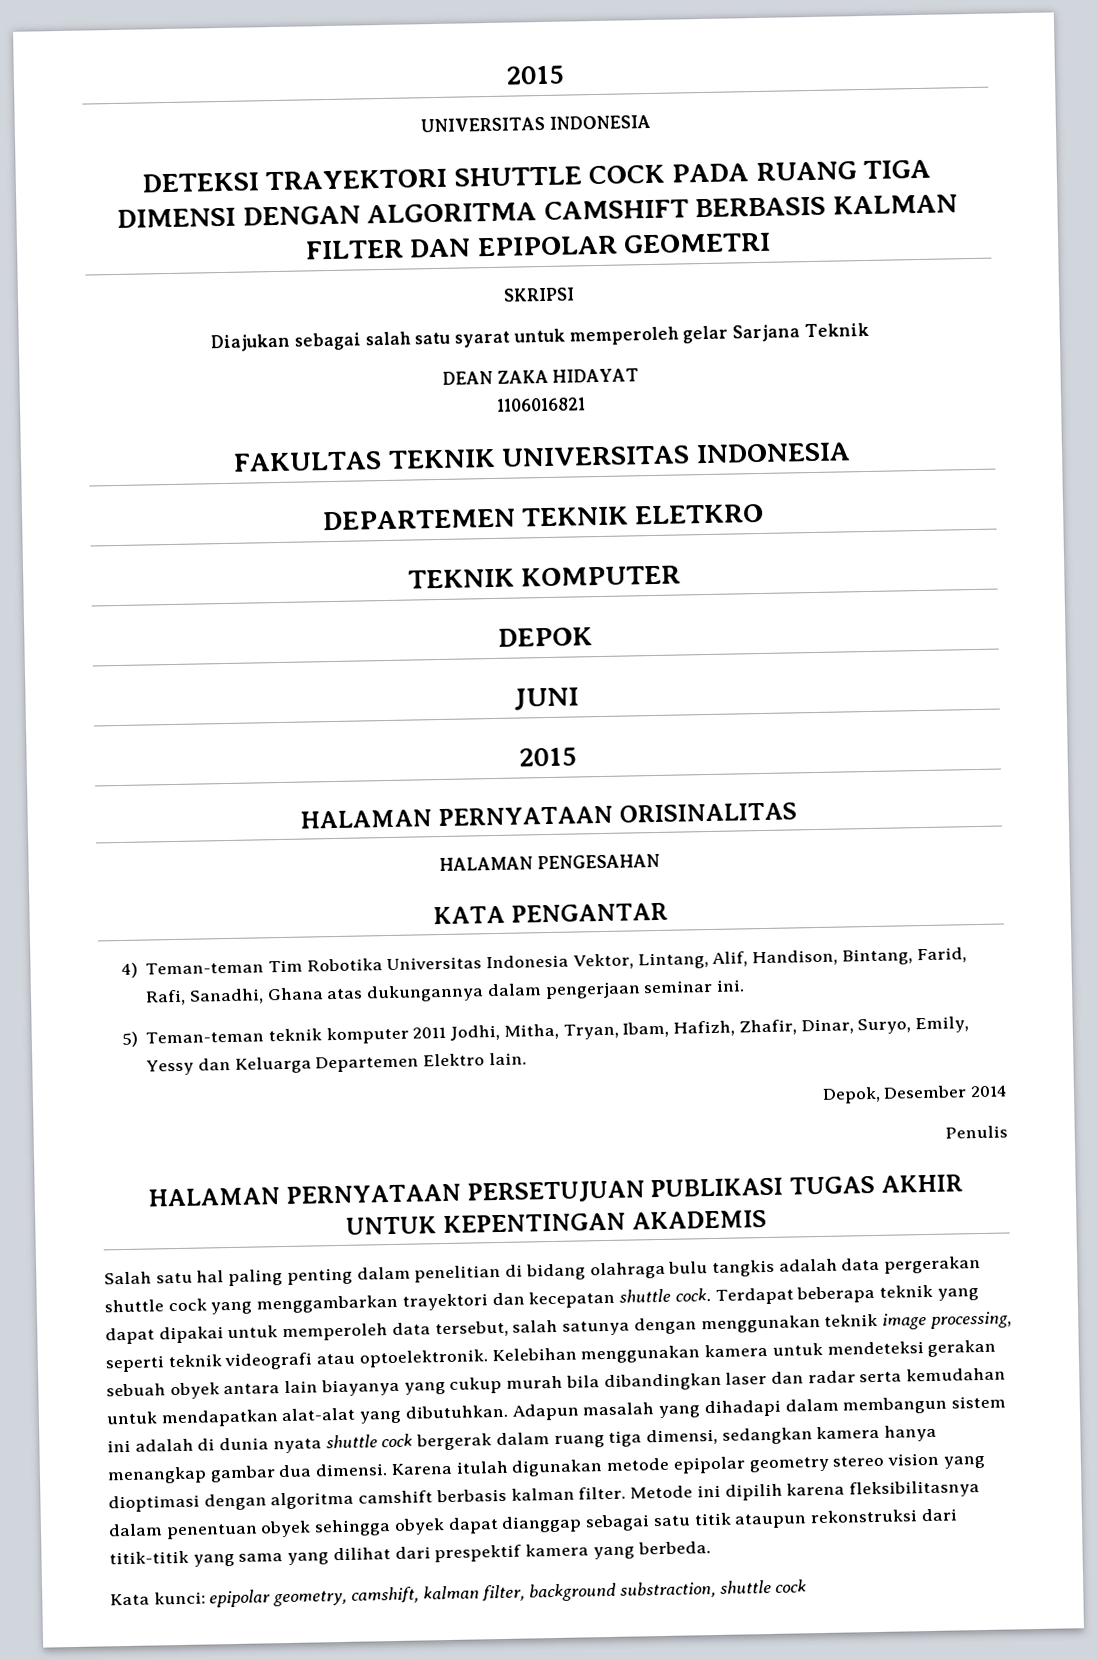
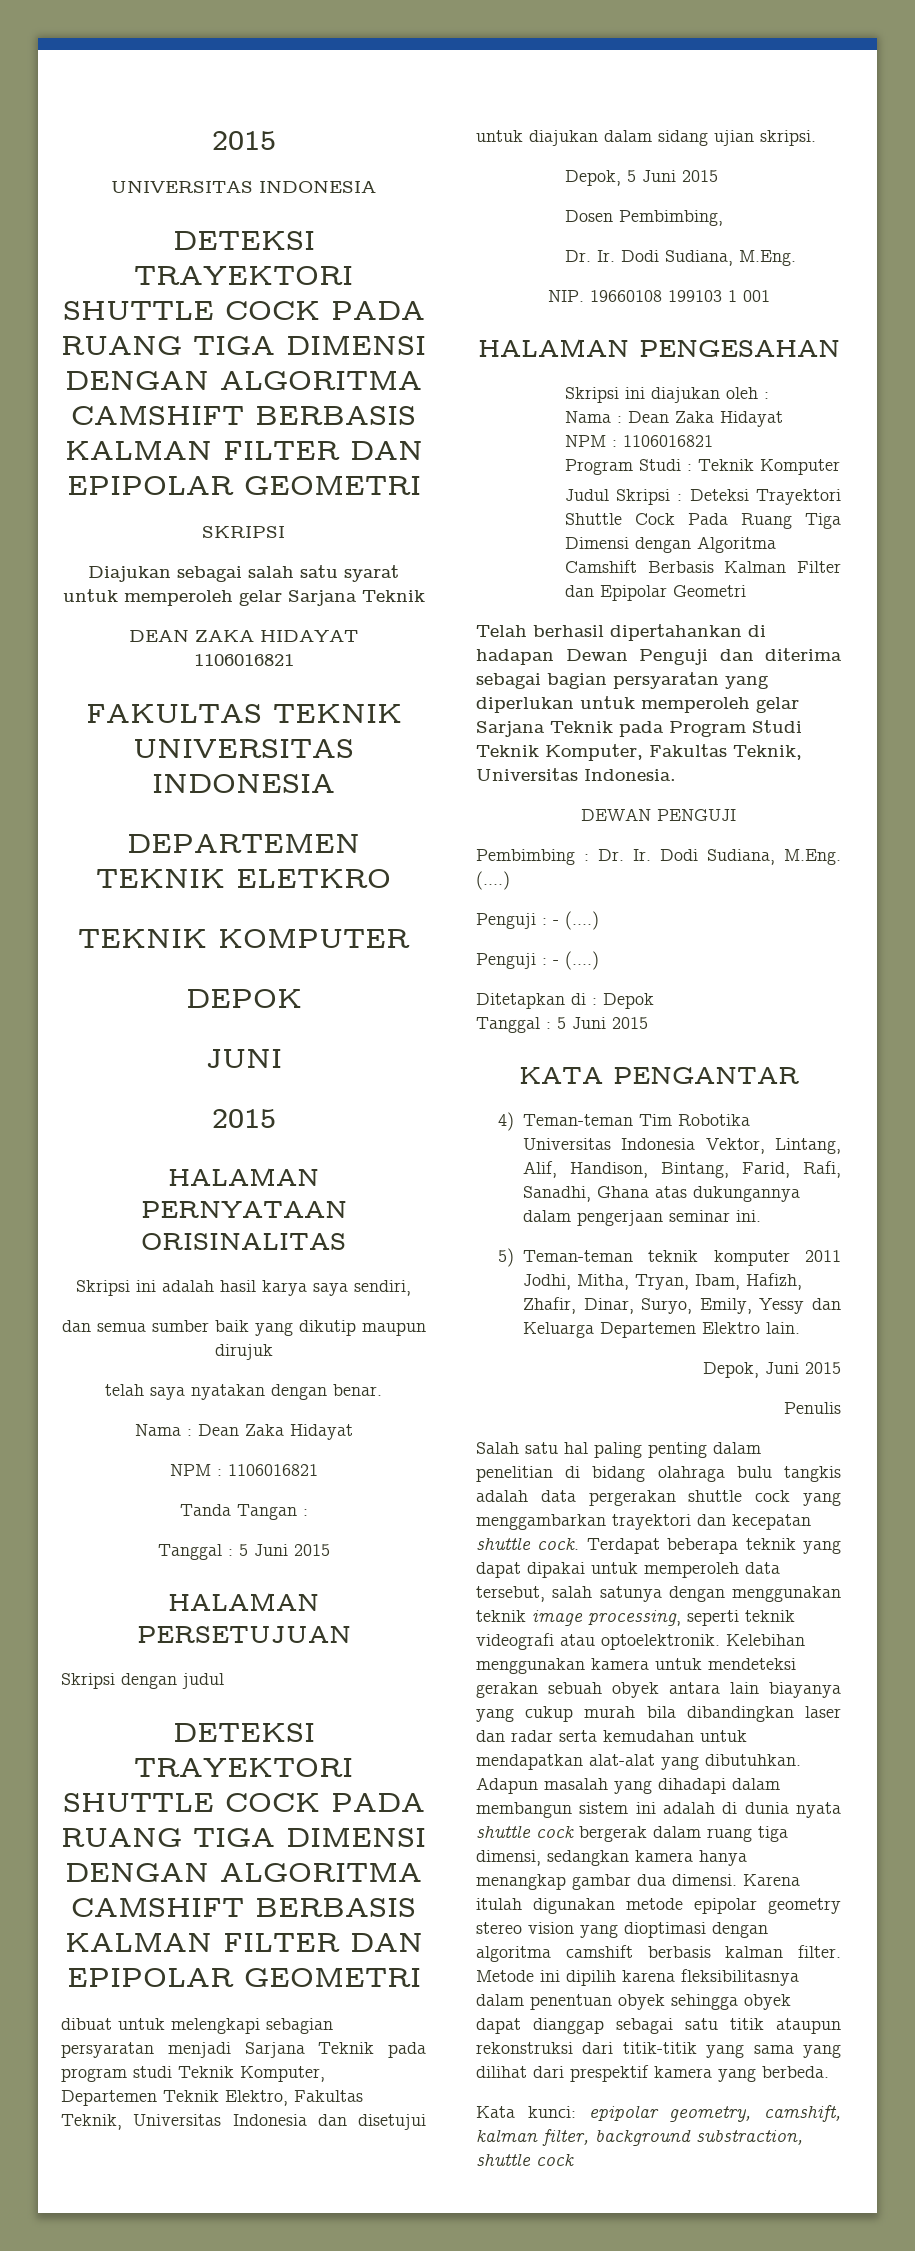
+ Skripsi ini adalah hasil karya saya sendiri,
+ dan semua sumber baik yang dikutip maupun dirujuk
+ telah saya nyatakan dengan benar.
+ Nama : Dean Zaka Hidayat
+ NPM : 1106016821
+ Tanda Tangan :
+ Tanggal : 5 Juni 2015
+ HALAMAN PERSETUJUAN
+ Skripsi dengan judul
+ DETEKSI TRAYEKTORI SHUTTLE COCK PADA RUANG TIGA DIMENSI DENGAN ALGORITMA CAMSHIFT BERBASIS KALMAN FILTER DAN EPIPOLAR GEOMETRI
+ dibuat untuk melengkapi sebagian persyaratan menjadi Sarjana Teknik pada program studi Teknik Komputer, Departemen Teknik Elektro, Fakultas Teknik, Universitas Indonesia dan disetujui untuk diajukan dalam sidang ujian skripsi.
+ Depok, 5 Juni 2015
+ Dosen Pembimbing,
+ Dr. Ir. Dodi Sudiana, M.Eng.
+ NIP. 19660108 199103 1 001
  HALAMAN PENGESAHAN
+ Skripsi ini diajukan oleh :
+ Nama : Dean Zaka Hidayat
+ NPM : 1106016821
+ Program Studi : Teknik Komputer
+ Judul Skripsi : Deteksi Trayektori Shuttle Cock Pada Ruang Tiga Dimensi dengan Algoritma Camshift Berbasis Kalman Filter dan Epipolar Geometri
+ Telah berhasil dipertahankan di hadapan Dewan Penguji dan diterima sebagai bagian persyaratan yang diperlukan untuk memperoleh gelar Sarjana Teknik pada Program Studi Teknik Komputer, Fakultas Teknik, Universitas Indonesia.
+ DEWAN PENGUJI
+ Pembimbing : Dr. Ir. Dodi Sudiana, M.Eng. (....)
+ Penguji : - (....)
+ Penguji : - (....)
+ Ditetapkan di : Depok
+ Tanggal : 5 Juni 2015
- Depok, Desember 2014
+ Depok, Juni 2015
- HALAMAN PERNYATAAN PERSETUJUAN PUBLIKASI TUGAS AKHIR UNTUK KEPENTINGAN AKADEMIS

